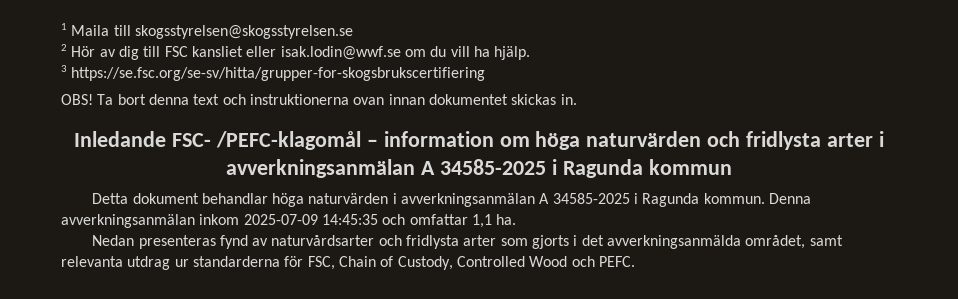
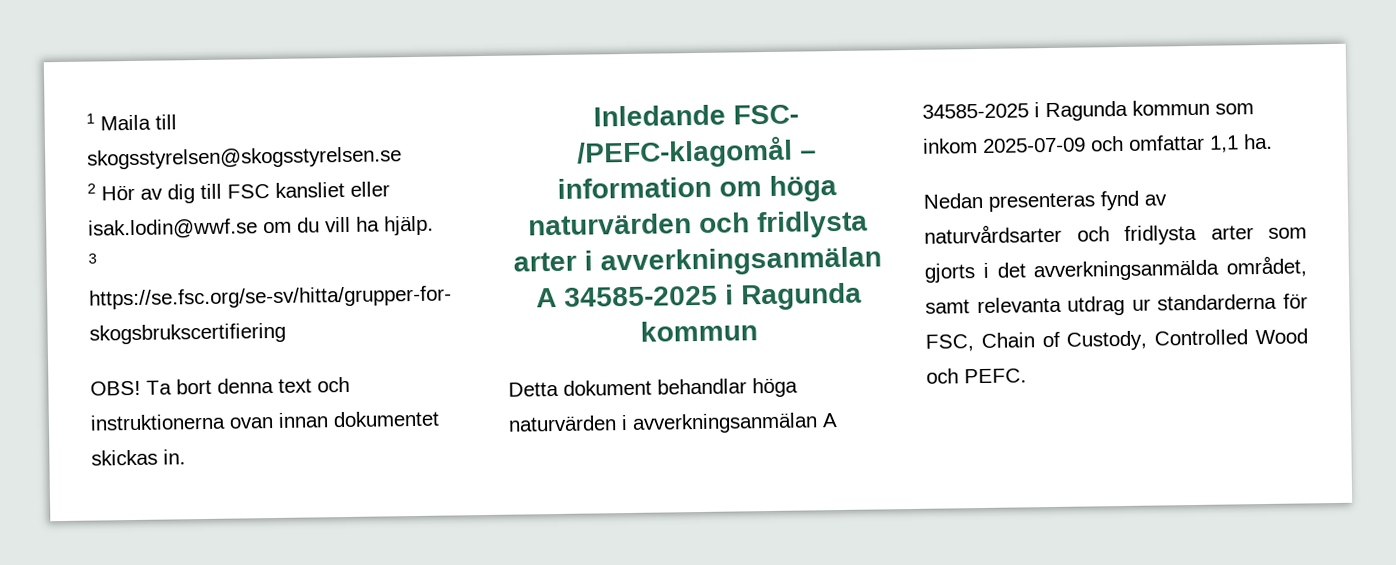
- Detta dokument behandlar höga naturvärden i avverkningsanmälan A 34585-2025 i Ragunda kommun. Denna avverkningsanmälan inkom 2025-07-09 14:45:35 och omfattar 1,1 ha.
+ Detta dokument behandlar höga naturvärden i avverkningsanmälan A 34585-2025 i Ragunda kommun som inkom 2025-07-09 och omfattar 1,1 ha.

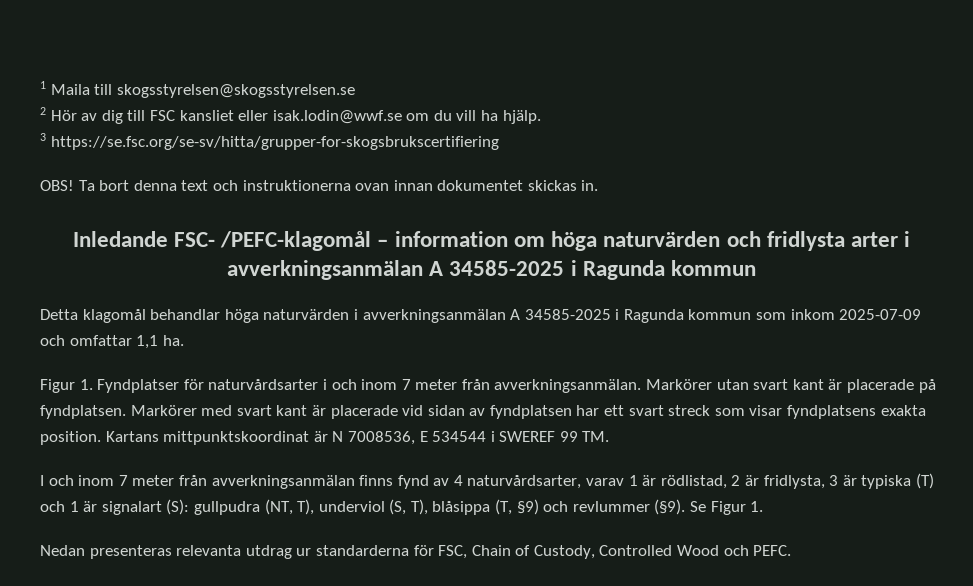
- Detta dokument behandlar höga naturvärden i avverkningsanmälan A 34585-2025 i Ragunda kommun som inkom 2025-07-09 och omfattar 1,1 ha.
+ Detta klagomål behandlar höga naturvärden i avverkningsanmälan A 34585-2025 i Ragunda kommun som inkom 2025-07-09 och omfattar 1,1 ha.
- Nedan presenteras fynd av naturvårdsarter och fridlysta arter som gjorts i det avverkningsanmälda området, samt relevanta utdrag ur standarderna för FSC, Chain of Custody, Controlled Wood och PEFC.
+ Figur 1. Fyndplatser för naturvårdsarter i och inom 7 meter från avverkningsanmälan. Markörer utan svart kant är placerade på fyndplatsen. Markörer med svart kant är placerade vid sidan av fyndplatsen har ett svart streck som visar fyndplatsens exakta position. Kartans mittpunktskoordinat är N 7008536, E 534544 i SWEREF 99 TM.
+ I och inom 7 meter från avverkningsanmälan finns fynd av 4 naturvårdsarter, varav 1 är rödlistad, 2 är fridlysta, 3 är typiska (T) och 1 är signalart (S): gullpudra (NT, T), underviol (S, T), blåsippa (T, §9) och revlummer (§9). Se Figur 1.
+ Nedan presenteras relevanta utdrag ur standarderna för FSC, Chain of Custody, Controlled Wood och PEFC.

